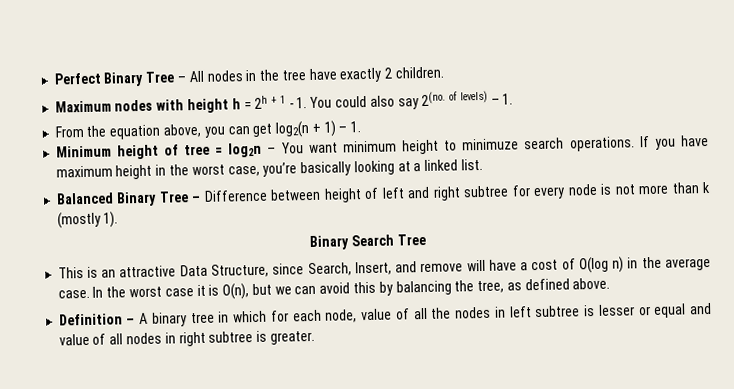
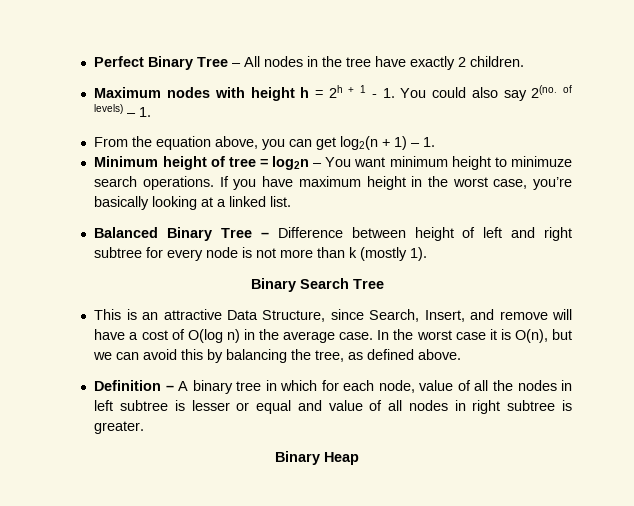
+ Binary Heap

